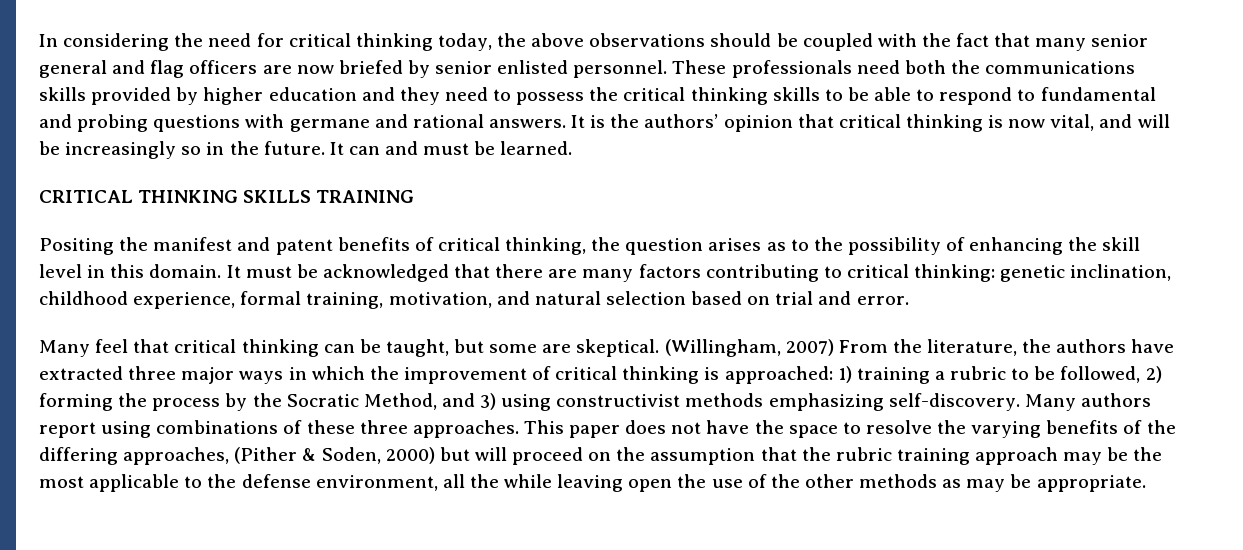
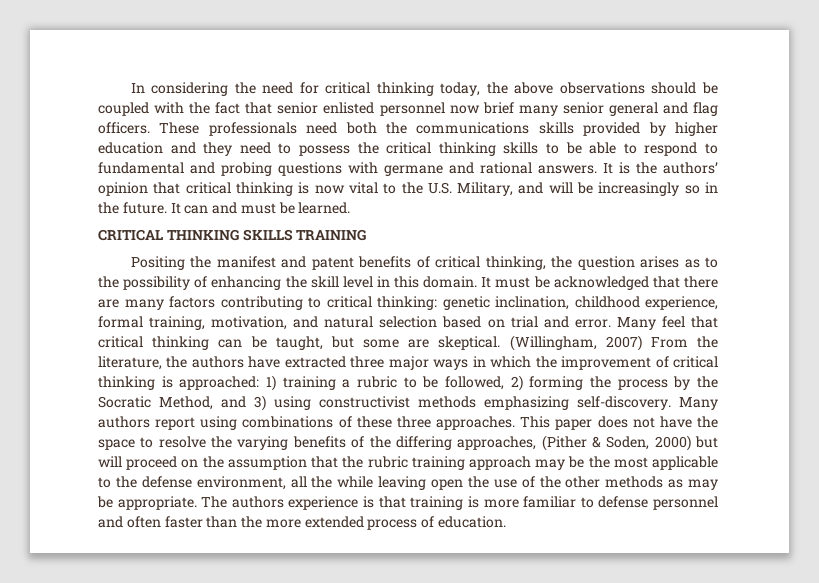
- In considering the need for critical thinking today, the above observations should be coupled with the fact that many senior general and flag officers are now briefed by senior enlisted personnel.
+ In considering the need for critical thinking today, the above observations should be coupled with the fact that senior enlisted personnel now brief many senior general and flag officers.
- It is the authors’ opinion that critical thinking is now vital, and will be increasingly so in the future.
+ It is the authors’ opinion that critical thinking is now vital to the U.S. Military, and will be increasingly so in the future.
- It must be acknowledged that there are many factors contributing to critical thinking: genetic inclination, childhood experience, formal training, motivation, and natural selection based on trial and error.
- Many feel that critical thinking can be taught, but some are skeptical.
+ It must be acknowledged that there are many factors contributing to critical thinking: genetic inclination, childhood experience, formal training, motivation, and natural selection based on trial and error. Many feel that critical thinking can be taught, but some are skeptical.
+ The authors experience is that training is more familiar to defense personnel and often faster than the more extended process of education.

